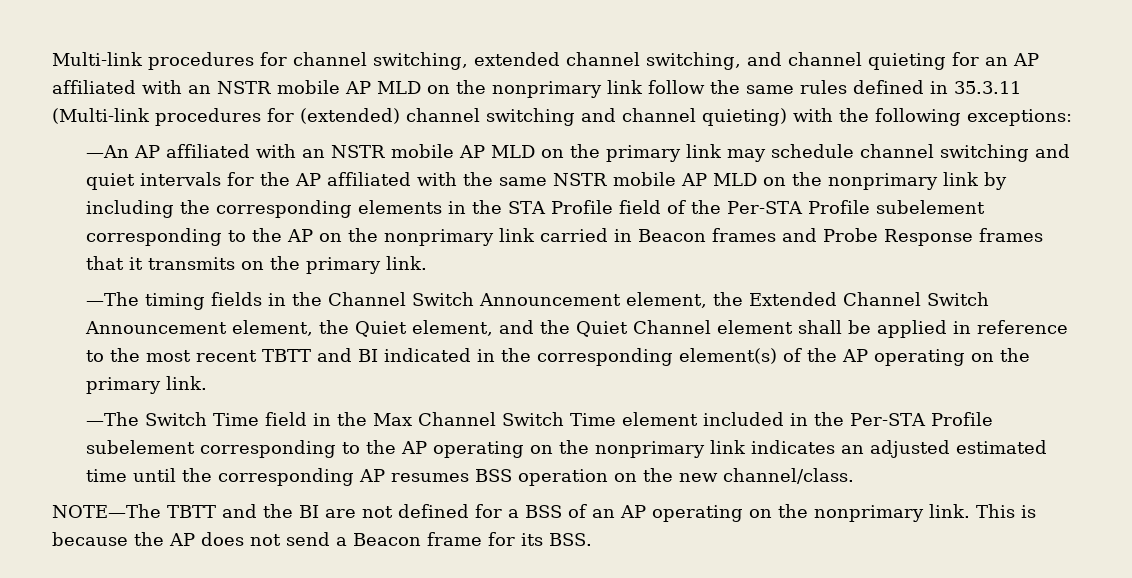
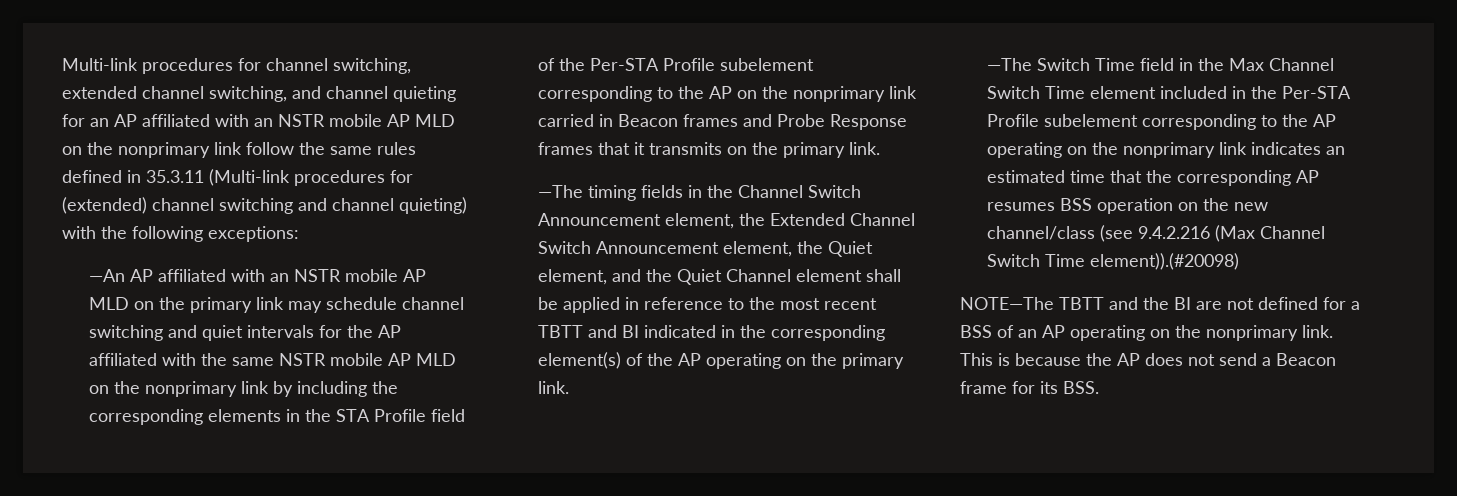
- —The Switch Time field in the Max Channel Switch Time element included in the Per-STA Profile subelement corresponding to the AP operating on the nonprimary link indicates an adjusted estimated time until the corresponding AP resumes BSS operation on the new channel/class.
+ —The Switch Time field in the Max Channel Switch Time element included in the Per-STA Profile subelement corresponding to the AP operating on the nonprimary link indicates an estimated time that the corresponding AP resumes BSS operation on the new channel/class (see 9.4.2.216 (Max Channel Switch Time element)).(#20098)

